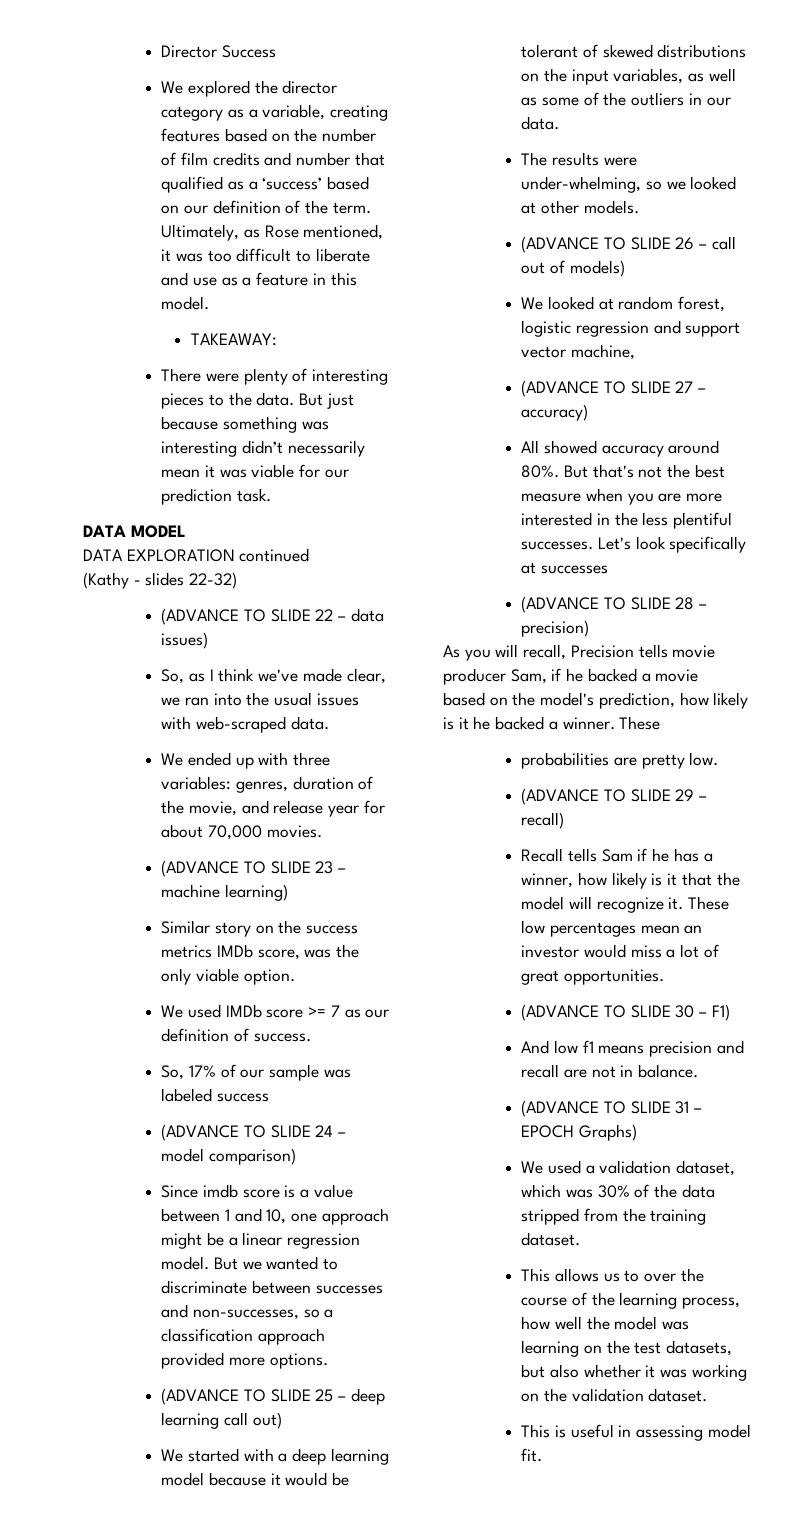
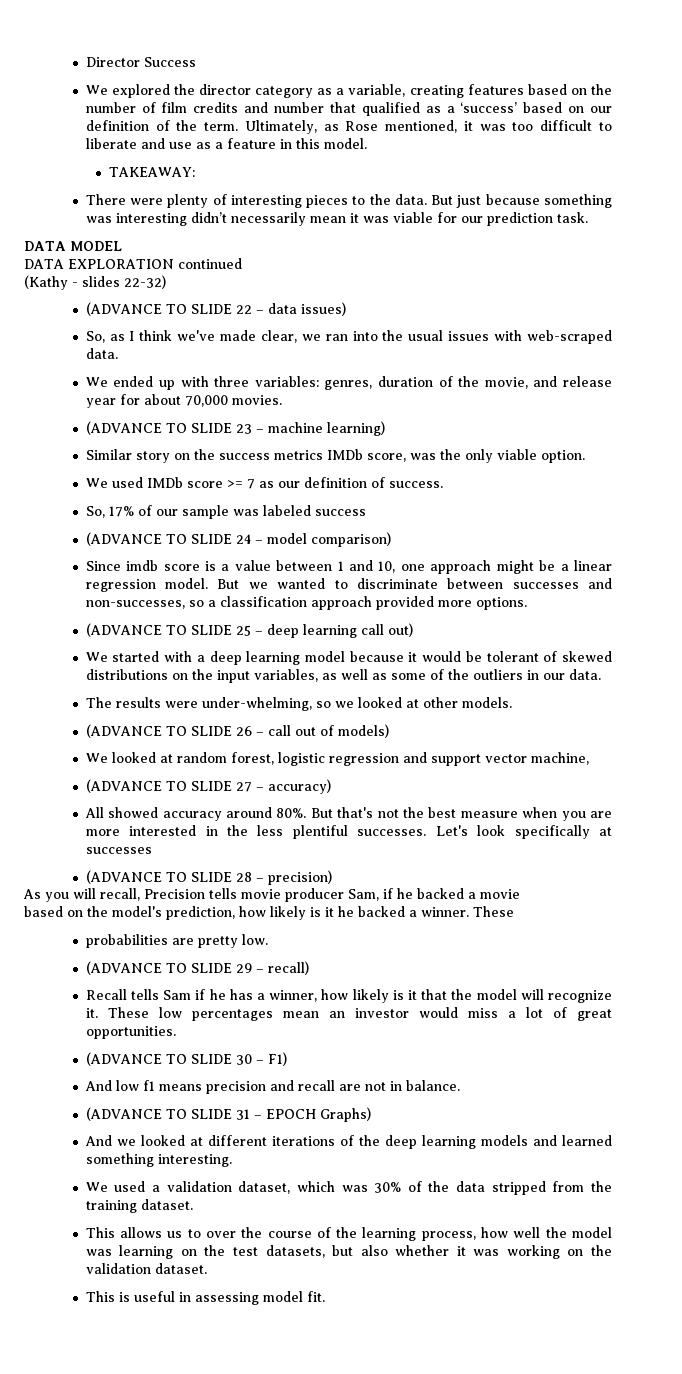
+ And we looked at different iterations of the deep learning models and learned something interesting.

